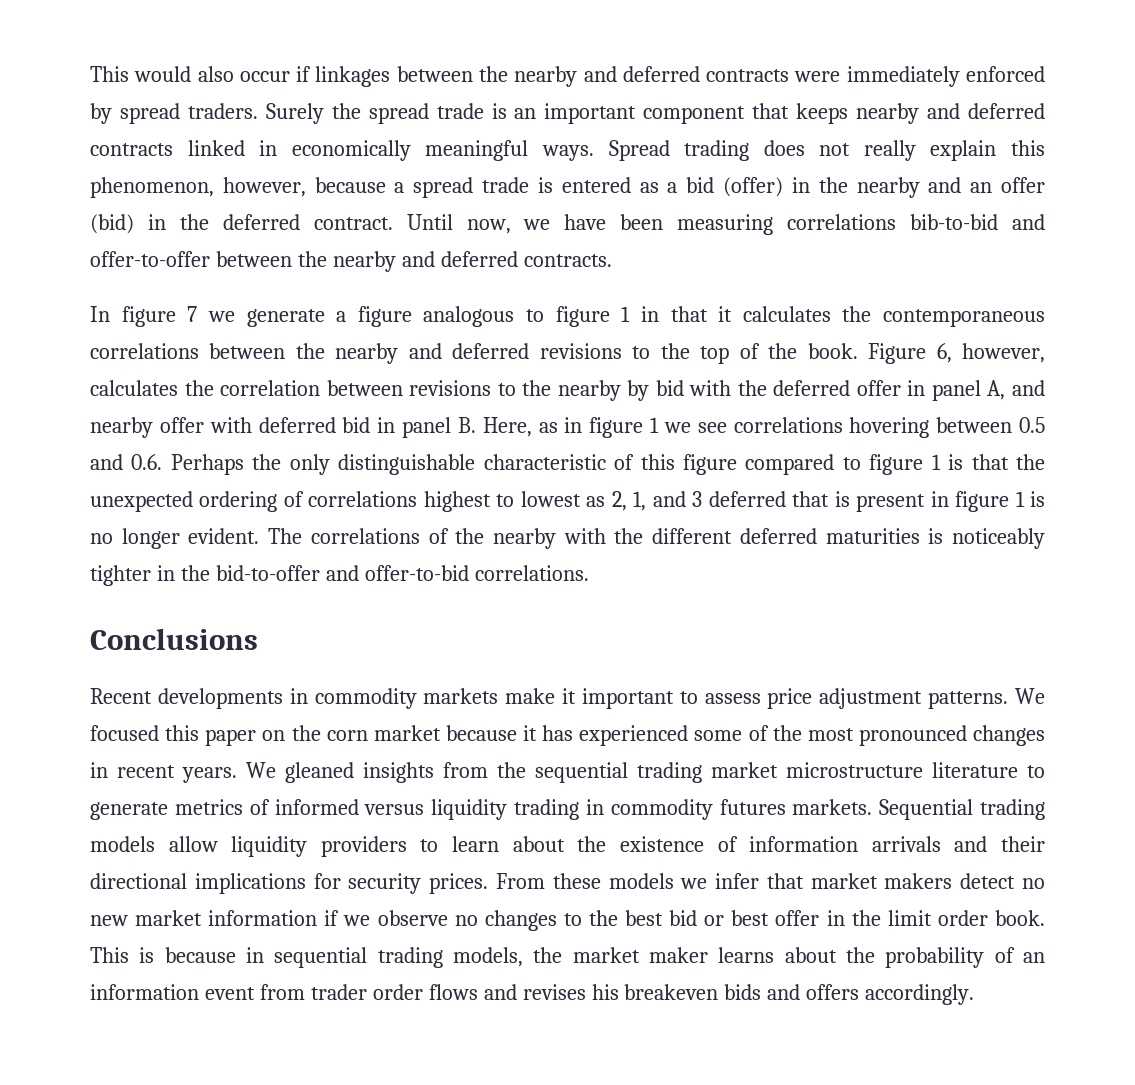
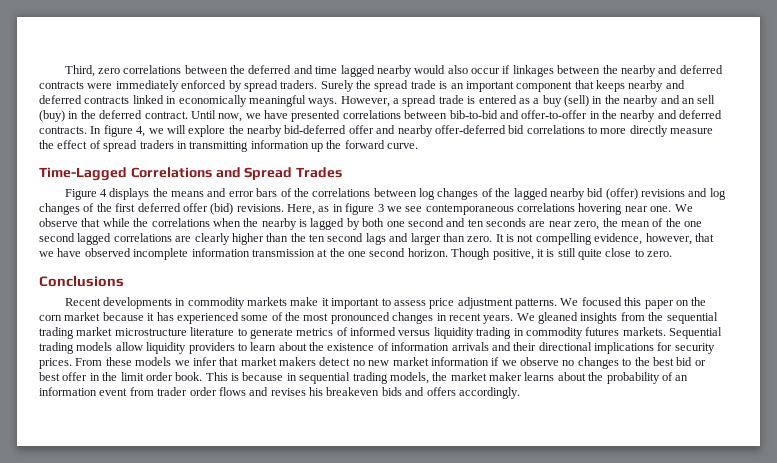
- This would also occur if linkages between the nearby and deferred contracts were immediately enforced by spread traders.
+ Third, zero correlations between the deferred and time lagged nearby would also occur if linkages between the nearby and deferred contracts were immediately enforced by spread traders.
- Spread trading does not really explain this phenomenon, however, because a spread trade is entered as a bid (offer) in the nearby and an offer (bid) in the deferred contract.
+ However, a spread trade is entered as a buy (sell) in the nearby and an sell (buy) in the deferred contract.
- Until now, we have been measuring correlations bib-to-bid and offer-to-offer between the nearby and deferred contracts.
- In figure 7 we generate a figure analogous to figure 1 in that it calculates the contemporaneous correlations between the nearby and deferred revisions to the top of the book. Figure 6, however, calculates the correlation between revisions to the nearby by bid with the deferred offer in panel A, and nearby offer with deferred bid in panel B. Here, as in figure 1 we see correlations hovering between 0.5 and 0.6. Perhaps the only distinguishable characteristic of this figure compared to figure 1 is that the unexpected ordering of correlations highest to lowest as 2, 1, and 3 deferred that is present in figure 1 is no longer evident. The correlations of the nearby with the different deferred maturities is noticeably tighter in the bid-to-offer and offer-to-bid correlations.
+ Until now, we have presented correlations between bib-to-bid and offer-to-offer in the nearby and deferred contracts. In figure 4, we will explore the nearby bid-deferred offer and nearby offer-deferred bid correlations to more directly measure the effect of spread traders in transmitting information up the forward curve.
+ Time-Lagged Correlations and Spread Trades
+ Figure 4 displays the means and error bars of the correlations between log changes of the lagged nearby bid (offer) revisions and log changes of the first deferred offer (bid) revisions. Here, as in figure 3 we see contemporaneous correlations hovering near one. We observe that while the correlations when the nearby is lagged by both one second and ten seconds are near zero, the mean of the one second lagged correlations are clearly higher than the ten second lags and larger than zero. It is not compelling evidence, however, that we have observed incomplete information transmission at the one second horizon. Though positive, it is still quite close to zero.

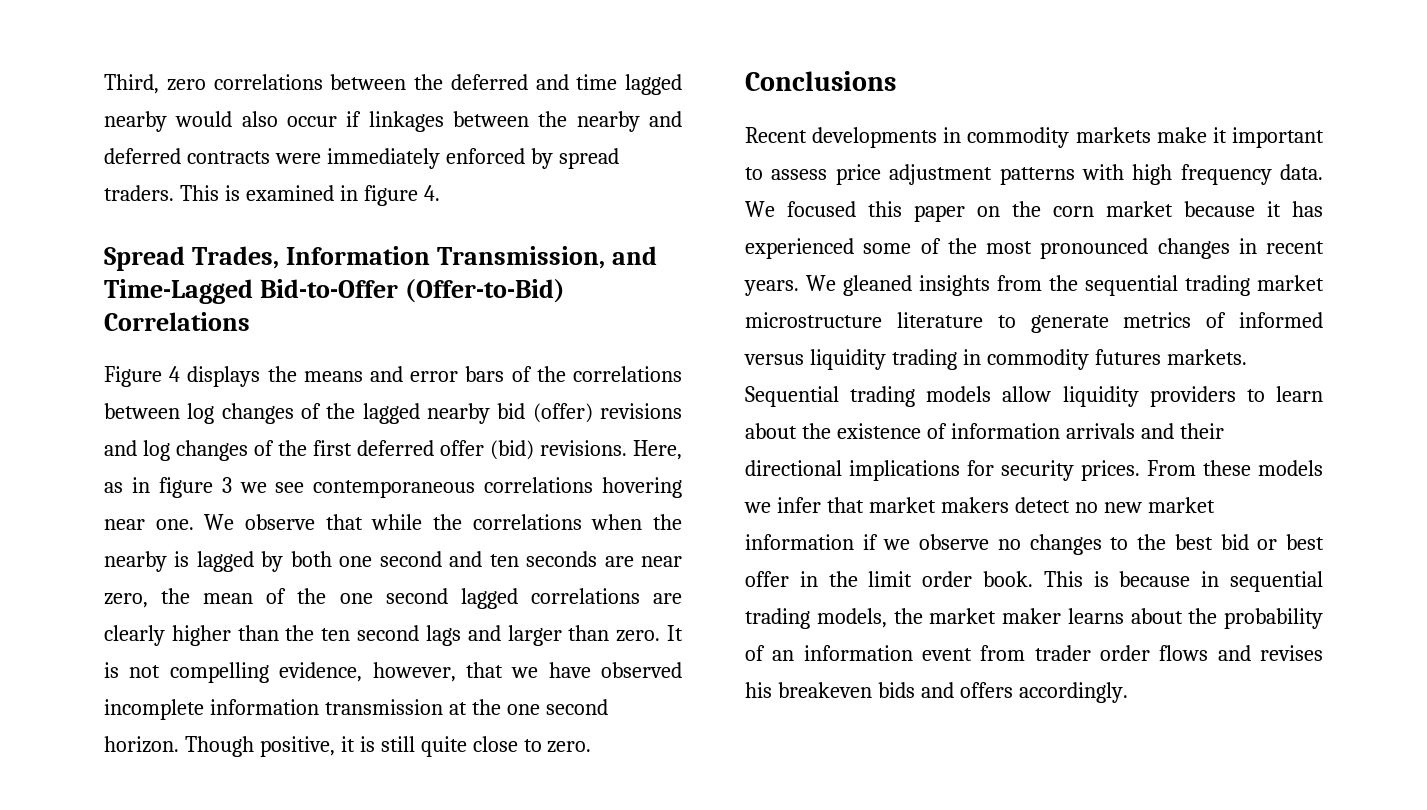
- Surely the spread trade is an important component that keeps nearby and deferred contracts linked in economically meaningful ways. However, a spread trade is entered as a buy (sell) in the nearby and an sell (buy) in the deferred contract. Until now, we have presented correlations between bib-to-bid and offer-to-offer in the nearby and deferred contracts. In figure 4, we will explore the nearby bid-deferred offer and nearby offer-deferred bid correlations to more directly measure the effect of spread traders in transmitting information up the forward curve.
- Time-Lagged Correlations and Spread Trades
+ This is examined in figure 4.
+ Spread Trades, Information Transmission, and Time-Lagged Bid-to-Offer (Offer-to-Bid) Correlations
- Recent developments in commodity markets make it important to assess price adjustment patterns.
+ Recent developments in commodity markets make it important to assess price adjustment patterns with high frequency data.

